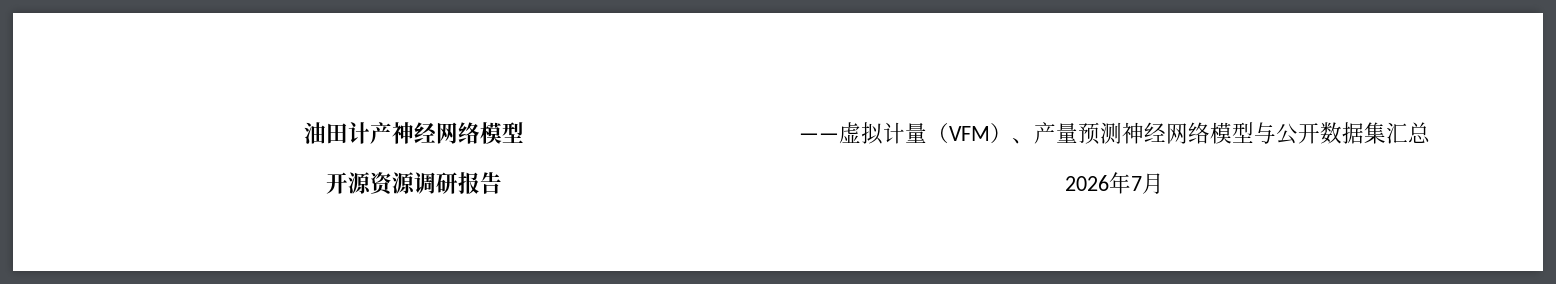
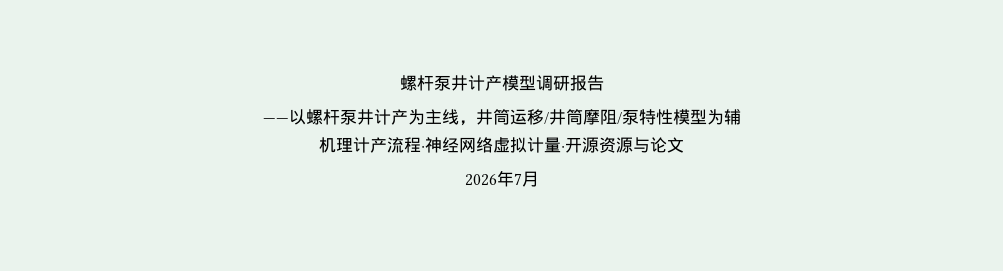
- 油田计产神经网络模型
- 开源资源调研报告
+ 螺杆泵井计产模型调研报告
- ——虚拟计量（VFM）、产量预测神经网络模型与公开数据集汇总
+ ——以螺杆泵井计产为主线，井筒运移/井筒摩阻/泵特性模型为辅
+ 机理计产流程·神经网络虚拟计量·开源资源与论文

